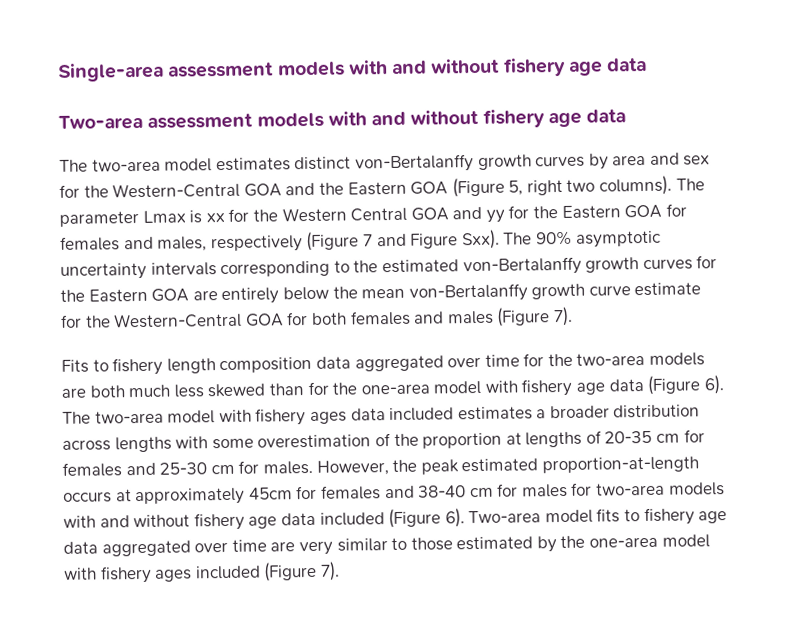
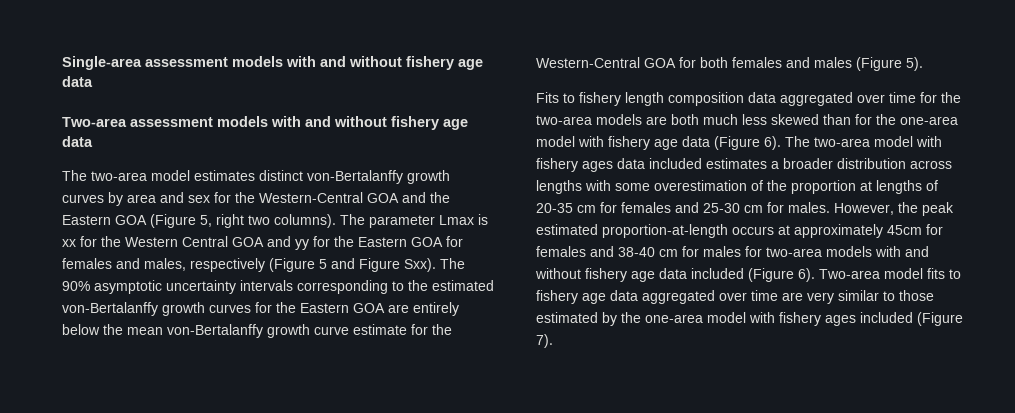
- The parameter Lmax is xx for the Western Central GOA and yy for the Eastern GOA for females and males, respectively (Figure 7 and Figure Sxx).
+ The parameter Lmax is xx for the Western Central GOA and yy for the Eastern GOA for females and males, respectively (Figure 5 and Figure Sxx).
- The 90% asymptotic uncertainty intervals corresponding to the estimated von-Bertalanffy growth curves for the Eastern GOA are entirely below the mean von-Bertalanffy growth curve estimate for the Western-Central GOA for both females and males (Figure 7).
+ The 90% asymptotic uncertainty intervals corresponding to the estimated von-Bertalanffy growth curves for the Eastern GOA are entirely below the mean von-Bertalanffy growth curve estimate for the Western-Central GOA for both females and males (Figure 5).

